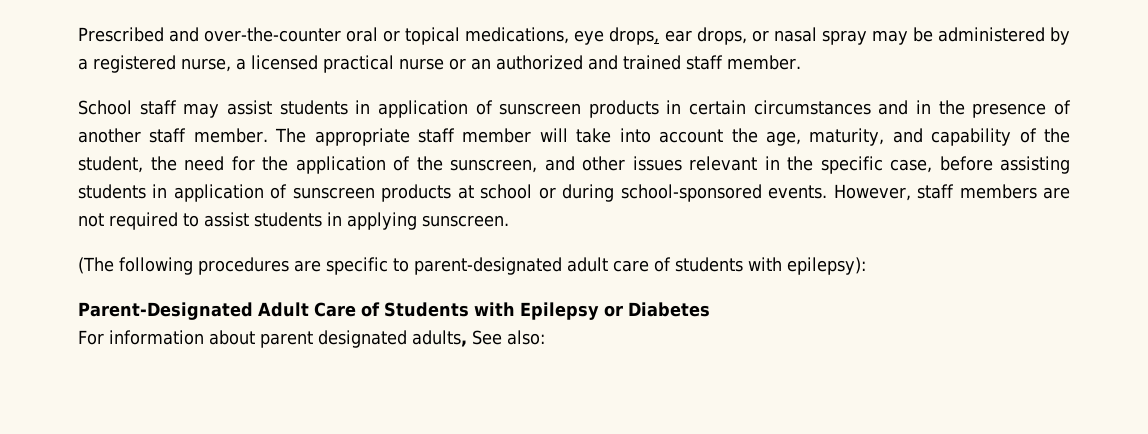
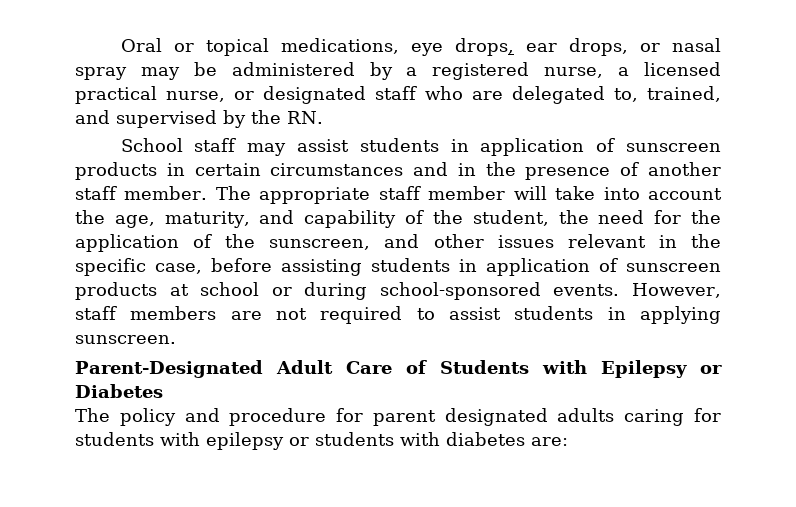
- Prescribed and over-the-counter oral or topical medications, eye drops, ear drops, or nasal spray may be administered by a registered nurse, a licensed practical nurse or an authorized and trained staff member.
+ Oral or topical medications, eye drops, ear drops, or nasal spray may be administered by a registered nurse, a licensed practical nurse, or designated staff who are delegated to, trained, and supervised by the RN.
- (The following procedures are specific to parent-designated adult care of students with epilepsy):
- For information about parent designated adults, See also:
+ The policy and procedure for parent designated adults caring for students with epilepsy or students with diabetes are:

